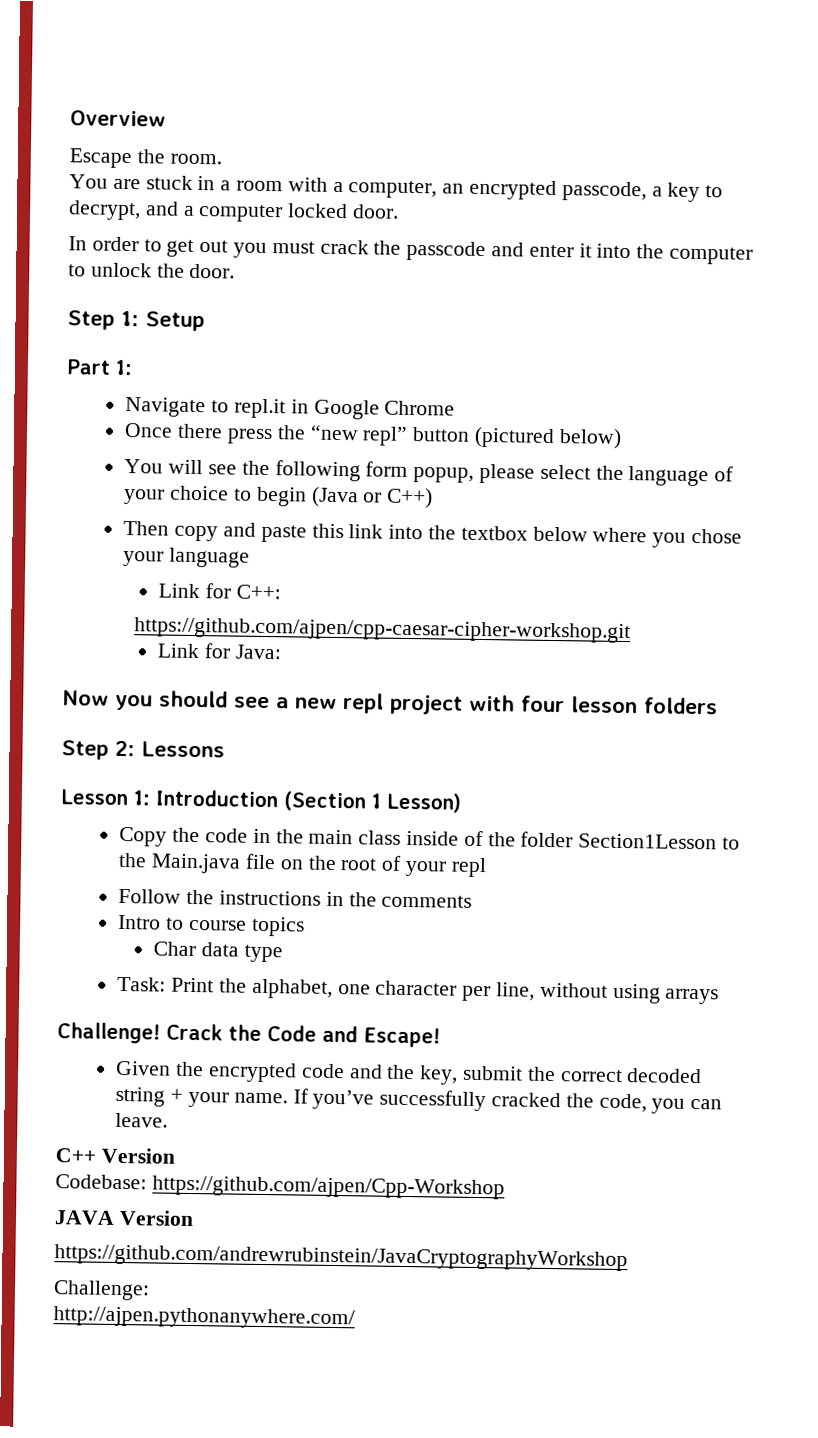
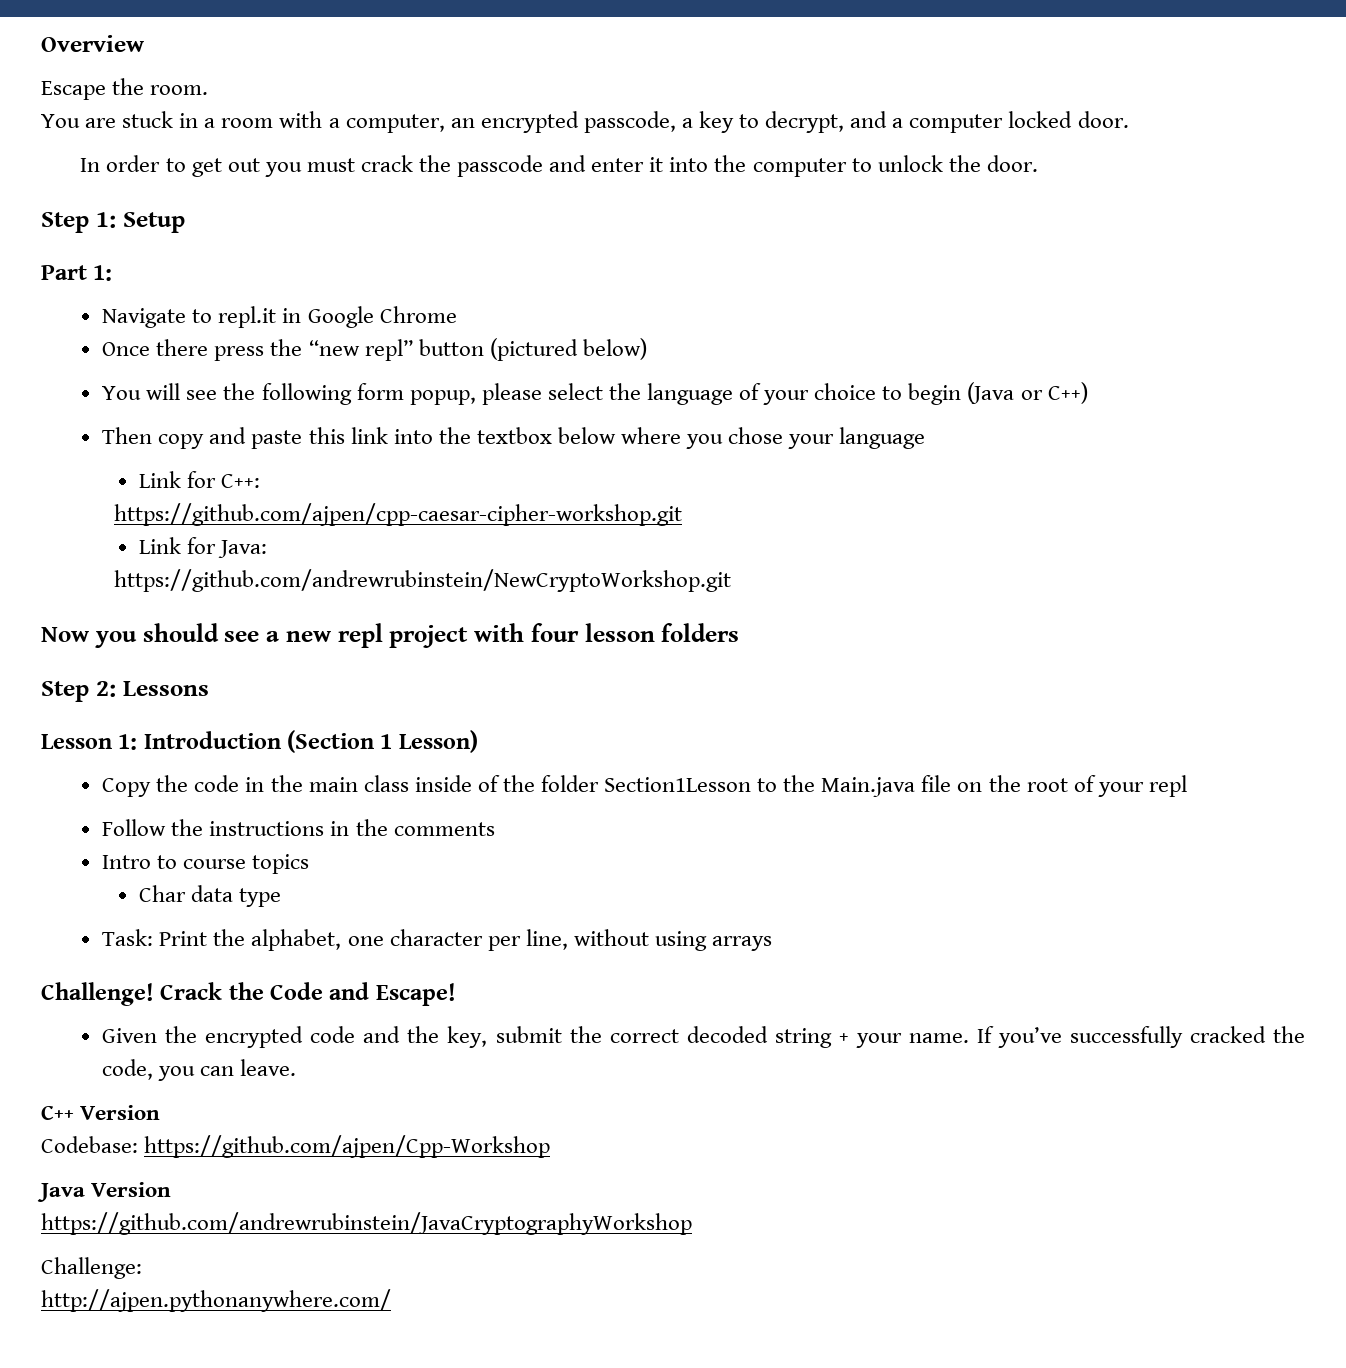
+ https://github.com/andrewrubinstein/NewCryptoWorkshop.git
- JAVA Version
+ Java Version

